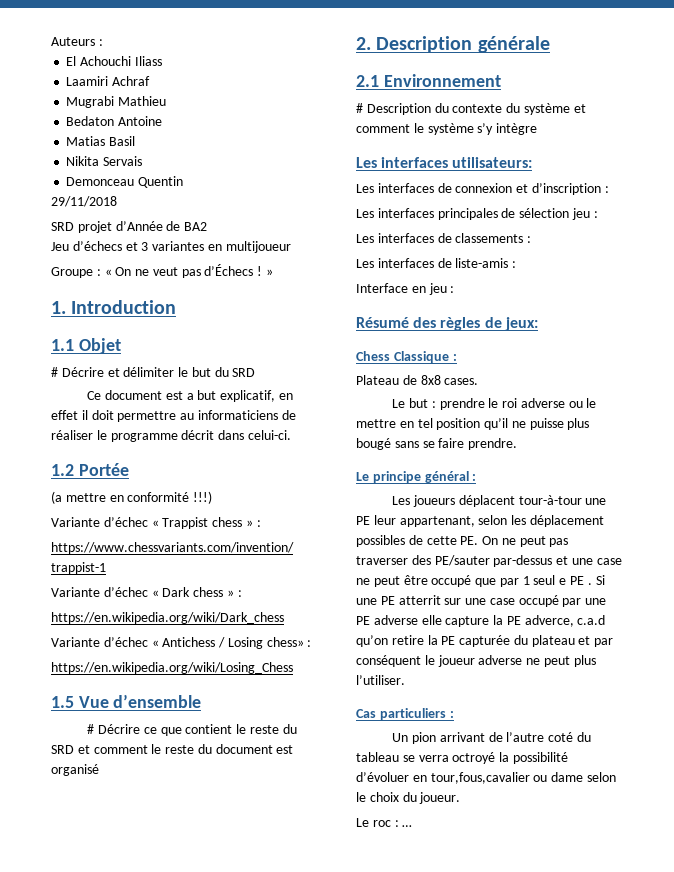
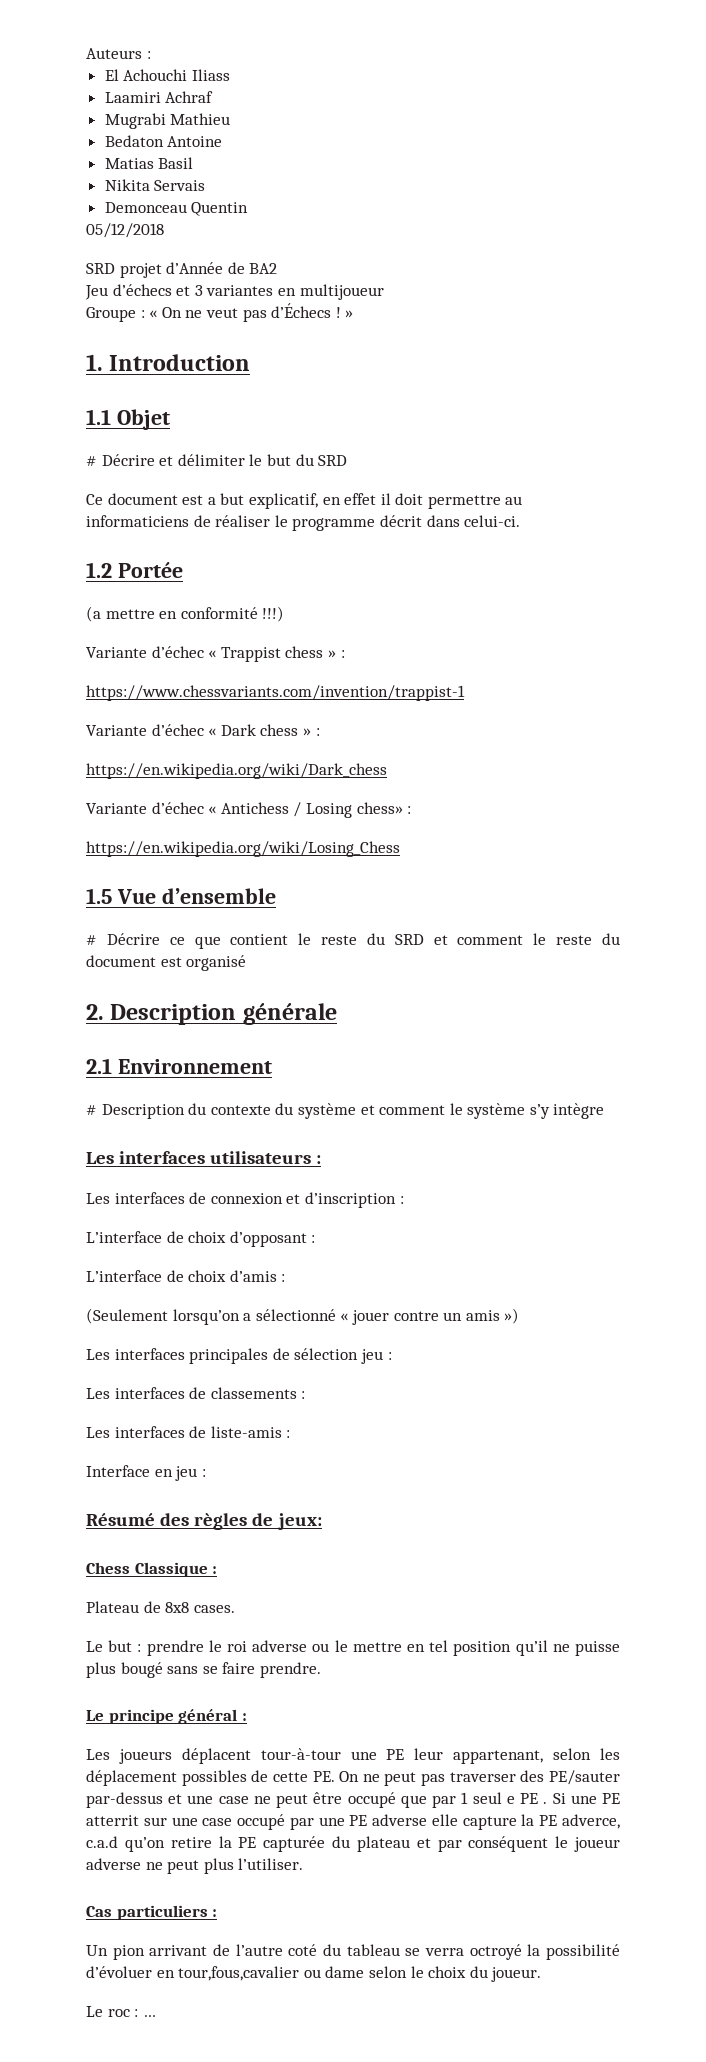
- 29/11/2018
+ 05/12/2018
- Les interfaces utilisateurs:
+ Les interfaces utilisateurs :
+ L’interface de choix d’opposant :
+ L’interface de choix d’amis :
+ (Seulement lorsqu’on a sélectionné « jouer contre un amis »)

